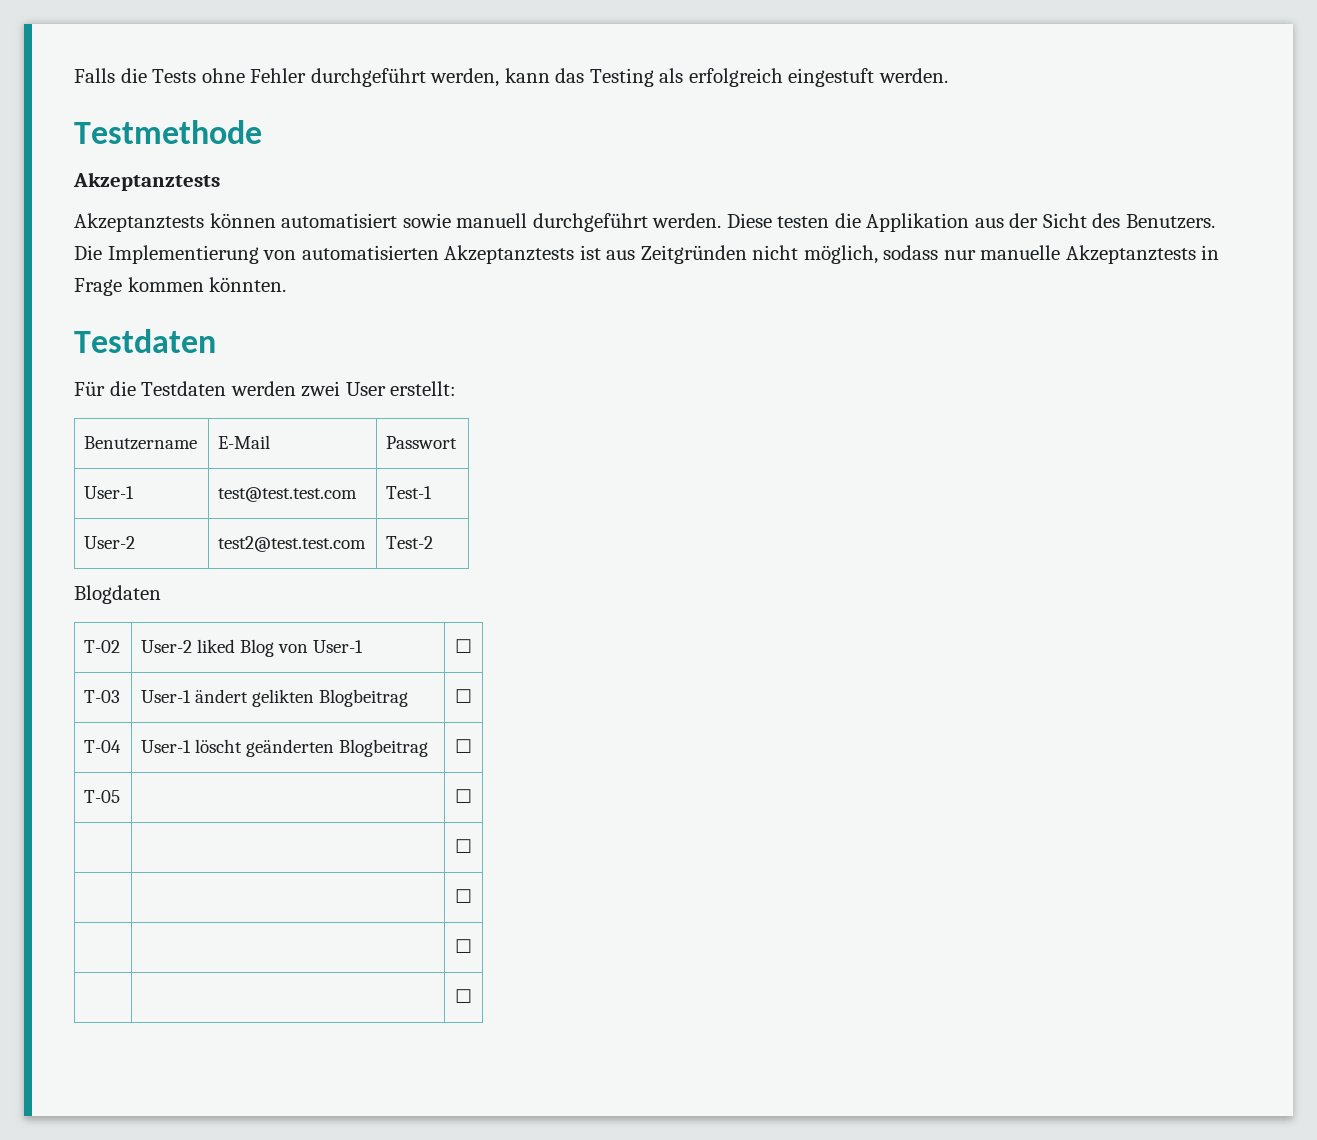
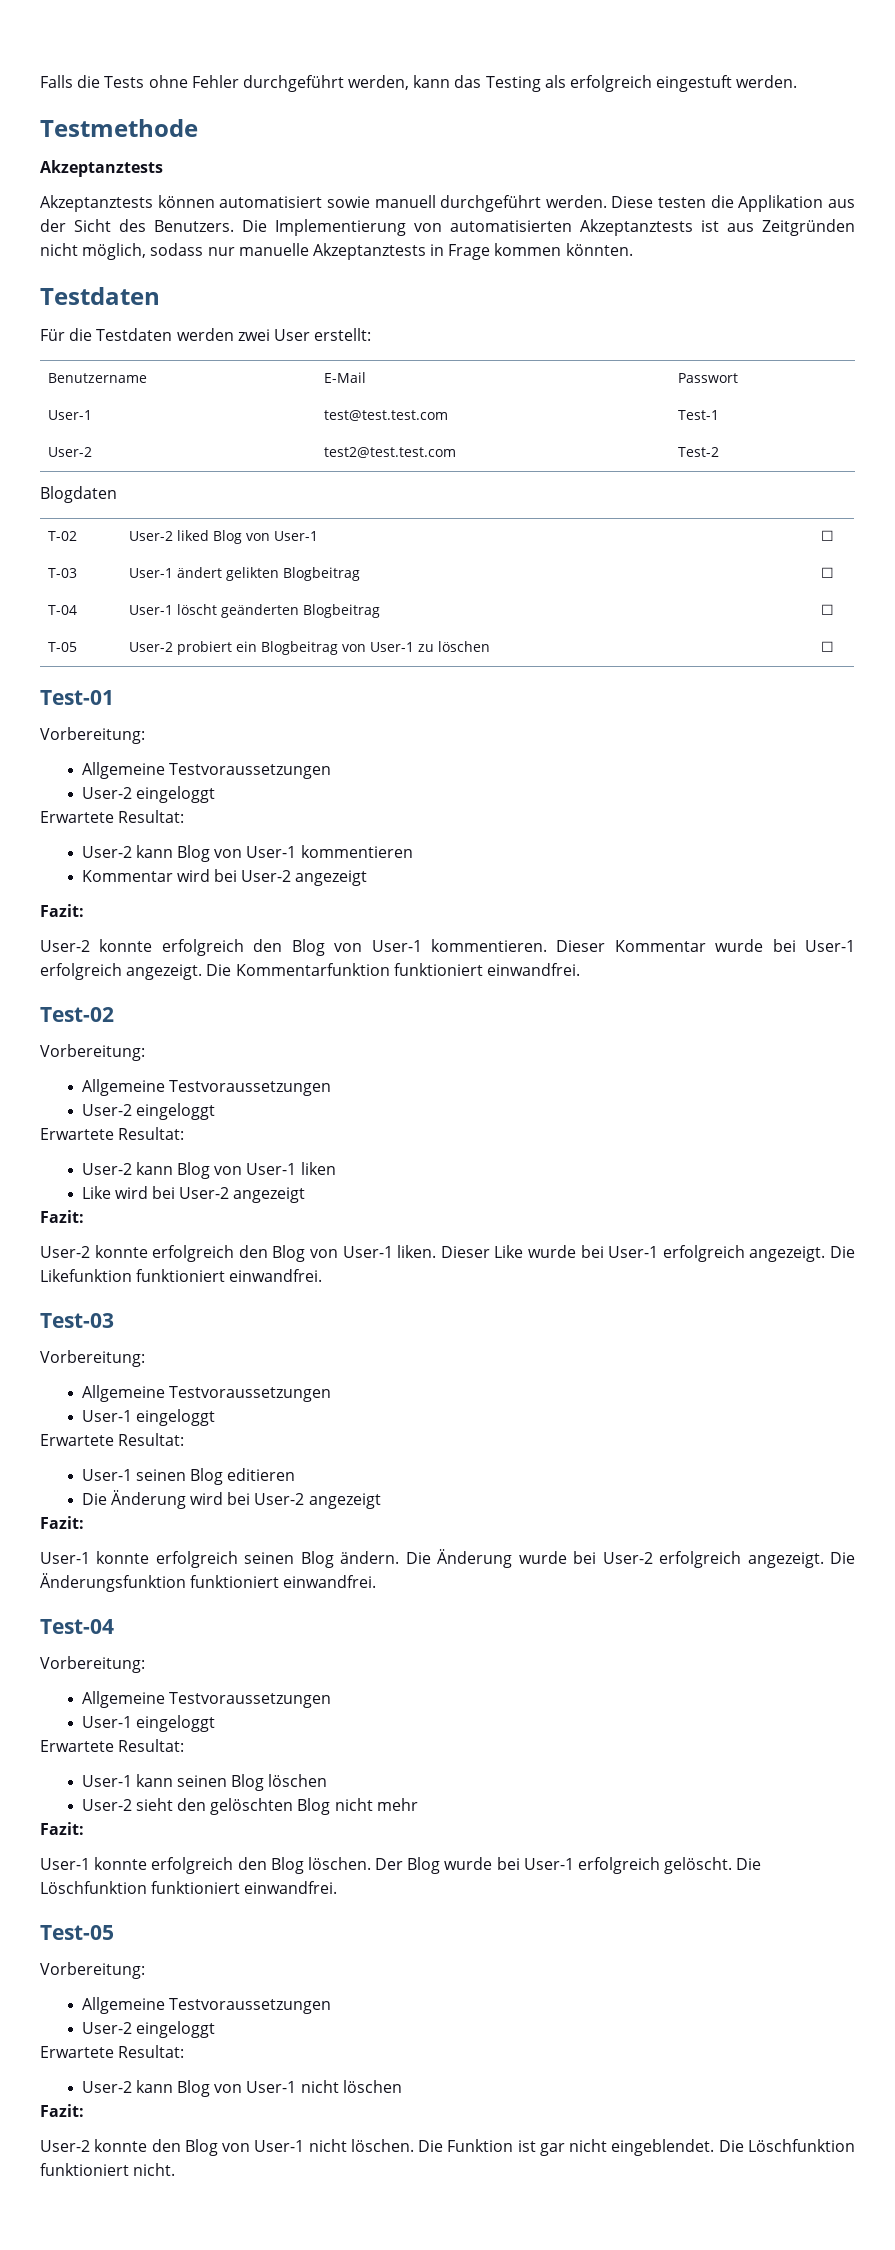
- T-05 | | ☐
- | | ☐
- | | ☐
- | | ☐
- | | ☐
+ T-05 | User-2 probiert ein Blogbeitrag von User-1 zu löschen | ☐
+ Test-01
+ Vorbereitung:
+ Allgemeine Testvoraussetzungen
+ User-2 eingeloggt
+ Erwartete Resultat:
+ User-2 kann Blog von User-1 kommentieren
+ Kommentar wird bei User-2 angezeigt
+ Fazit:
+ User-2 konnte erfolgreich den Blog von User-1 kommentieren. Dieser Kommentar wurde bei User-1 erfolgreich angezeigt. Die Kommentarfunktion funktioniert einwandfrei.
+ Test-02
+ Vorbereitung:
+ Allgemeine Testvoraussetzungen
+ User-2 eingeloggt
+ Erwartete Resultat:
+ User-2 kann Blog von User-1 liken
+ Like wird bei User-2 angezeigt
+ Fazit:
+ User-2 konnte erfolgreich den Blog von User-1 liken. Dieser Like wurde bei User-1 erfolgreich angezeigt. Die Likefunktion funktioniert einwandfrei.
+ Test-03
+ Vorbereitung:
+ Allgemeine Testvoraussetzungen
+ User-1 eingeloggt
+ Erwartete Resultat:
+ User-1 seinen Blog editieren
+ Die Änderung wird bei User-2 angezeigt
+ Fazit:
+ User-1 konnte erfolgreich seinen Blog ändern. Die Änderung wurde bei User-2 erfolgreich angezeigt. Die Änderungsfunktion funktioniert einwandfrei.
+ Test-04
+ Vorbereitung:
+ Allgemeine Testvoraussetzungen
+ User-1 eingeloggt
+ Erwartete Resultat:
+ User-1 kann seinen Blog löschen
+ User-2 sieht den gelöschten Blog nicht mehr
+ Fazit:
+ User-1 konnte erfolgreich den Blog löschen. Der Blog wurde bei User-1 erfolgreich gelöscht. Die Löschfunktion funktioniert einwandfrei.
+ Test-05
+ Vorbereitung:
+ Allgemeine Testvoraussetzungen
+ User-2 eingeloggt
+ Erwartete Resultat:
+ User-2 kann Blog von User-1 nicht löschen
+ Fazit:
+ User-2 konnte den Blog von User-1 nicht löschen. Die Funktion ist gar nicht eingeblendet. Die Löschfunktion funktioniert nicht.

